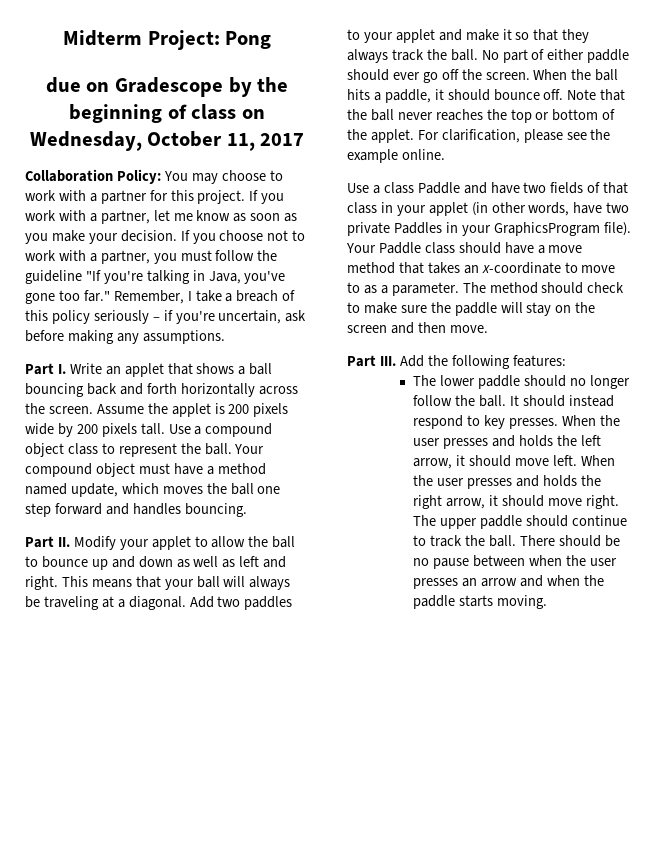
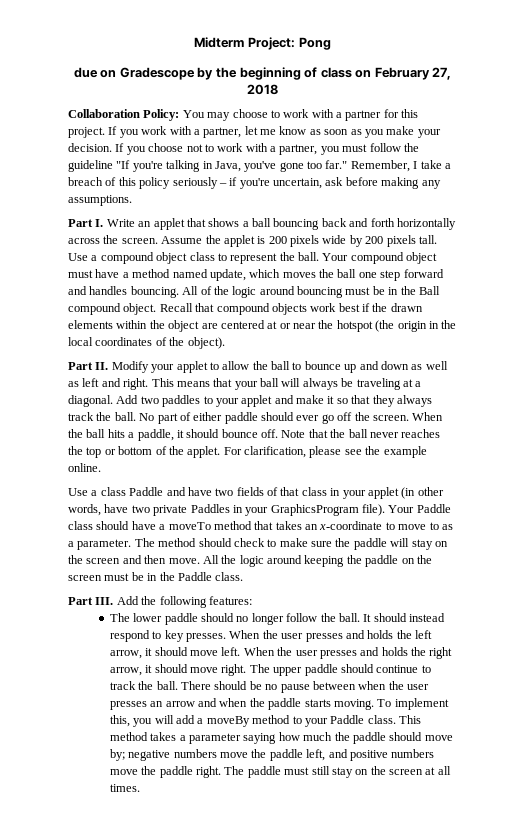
- due on Gradescope by the beginning of class on Wednesday, October 11, 2017
+ due on Gradescope by the beginning of class on February 27, 2018
+ All of the logic around bouncing must be in the Ball compound object. Recall that compound objects work best if the drawn elements within the object are centered at or near the hotspot (the origin in the local coordinates of the object).
- Your Paddle class should have a move method that takes an x-coordinate to move to as a parameter.
+ Your Paddle class should have a moveTo method that takes an x-coordinate to move to as a parameter.
+ All the logic around keeping the paddle on the screen must be in the Paddle class.
+ To implement this, you will add a moveBy method to your Paddle class. This method takes a parameter saying how much the paddle should move by; negative numbers move the paddle left, and positive numbers move the paddle right. The paddle must still stay on the screen at all times.

